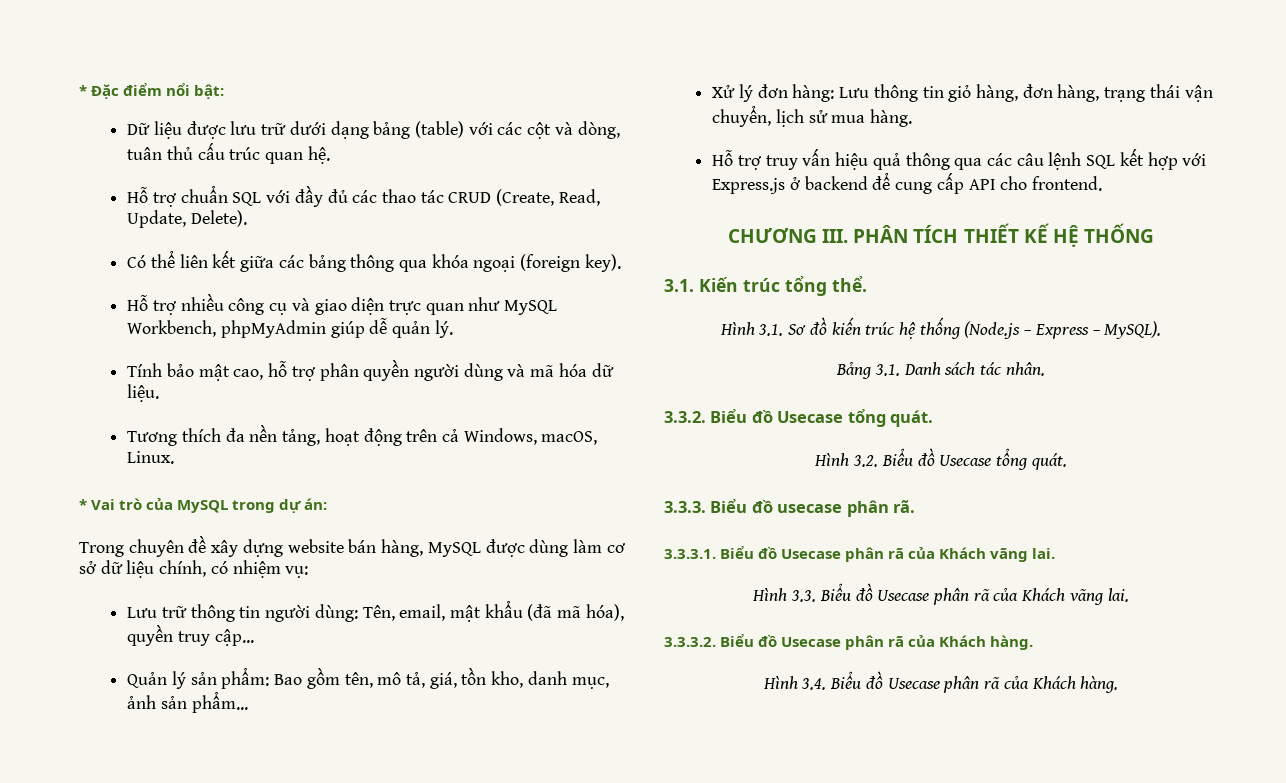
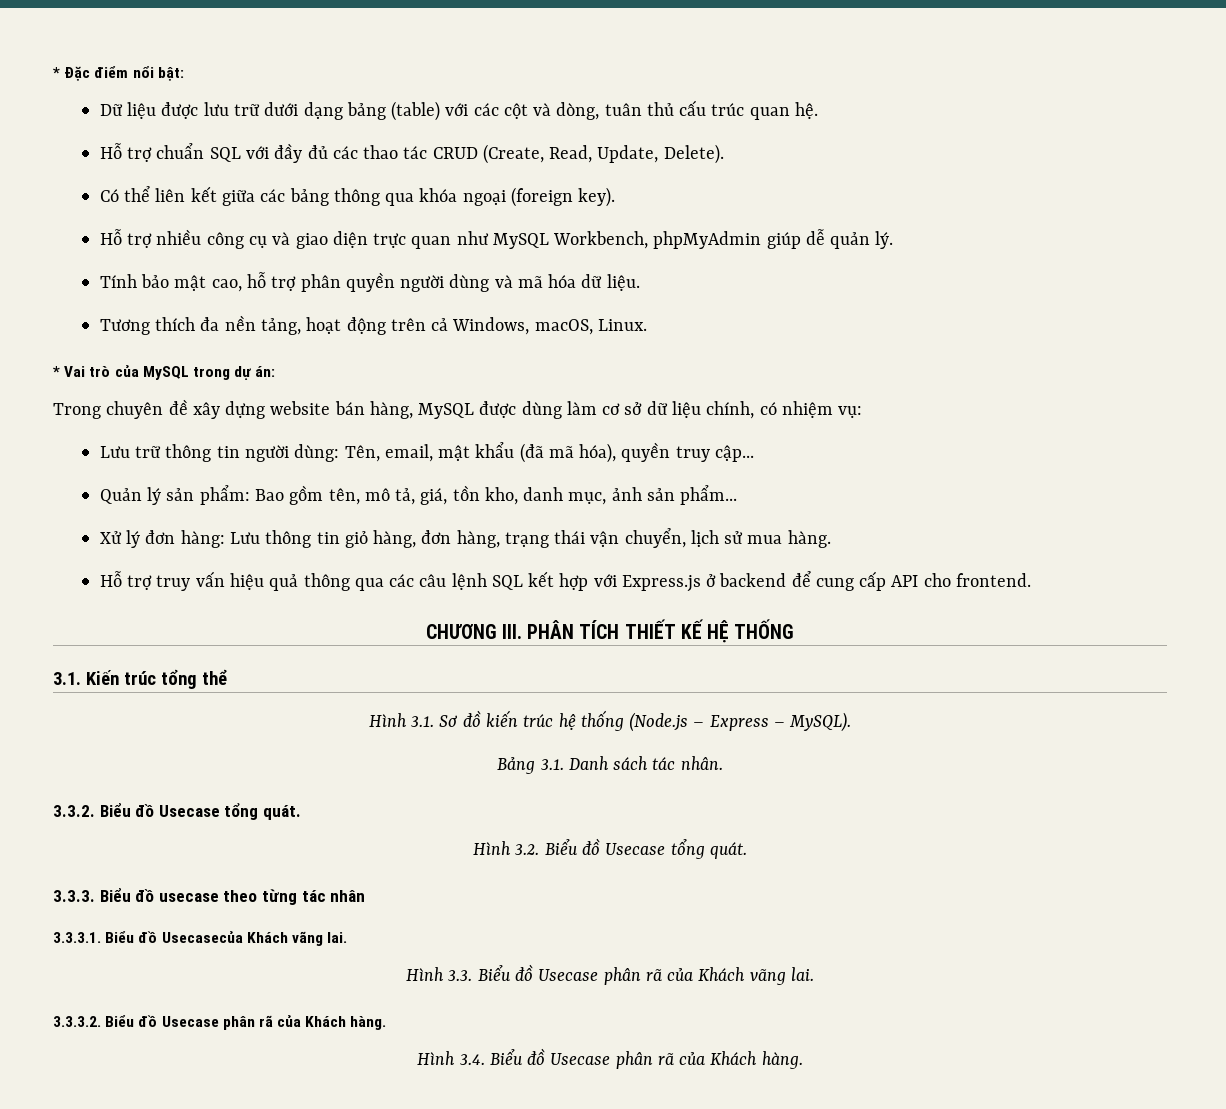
- 3.1. Kiến trúc tổng thể.
+ 3.1. Kiến trúc tổng thể
- 3.3.3. Biểu đồ usecase phân rã.
+ 3.3.3. Biểu đồ usecase theo từng tác nhân
- 3.3.3.1. Biểu đồ Usecase phân rã của Khách vãng lai.
+ 3.3.3.1. Biểu đồ Usecasecủa Khách vãng lai.

